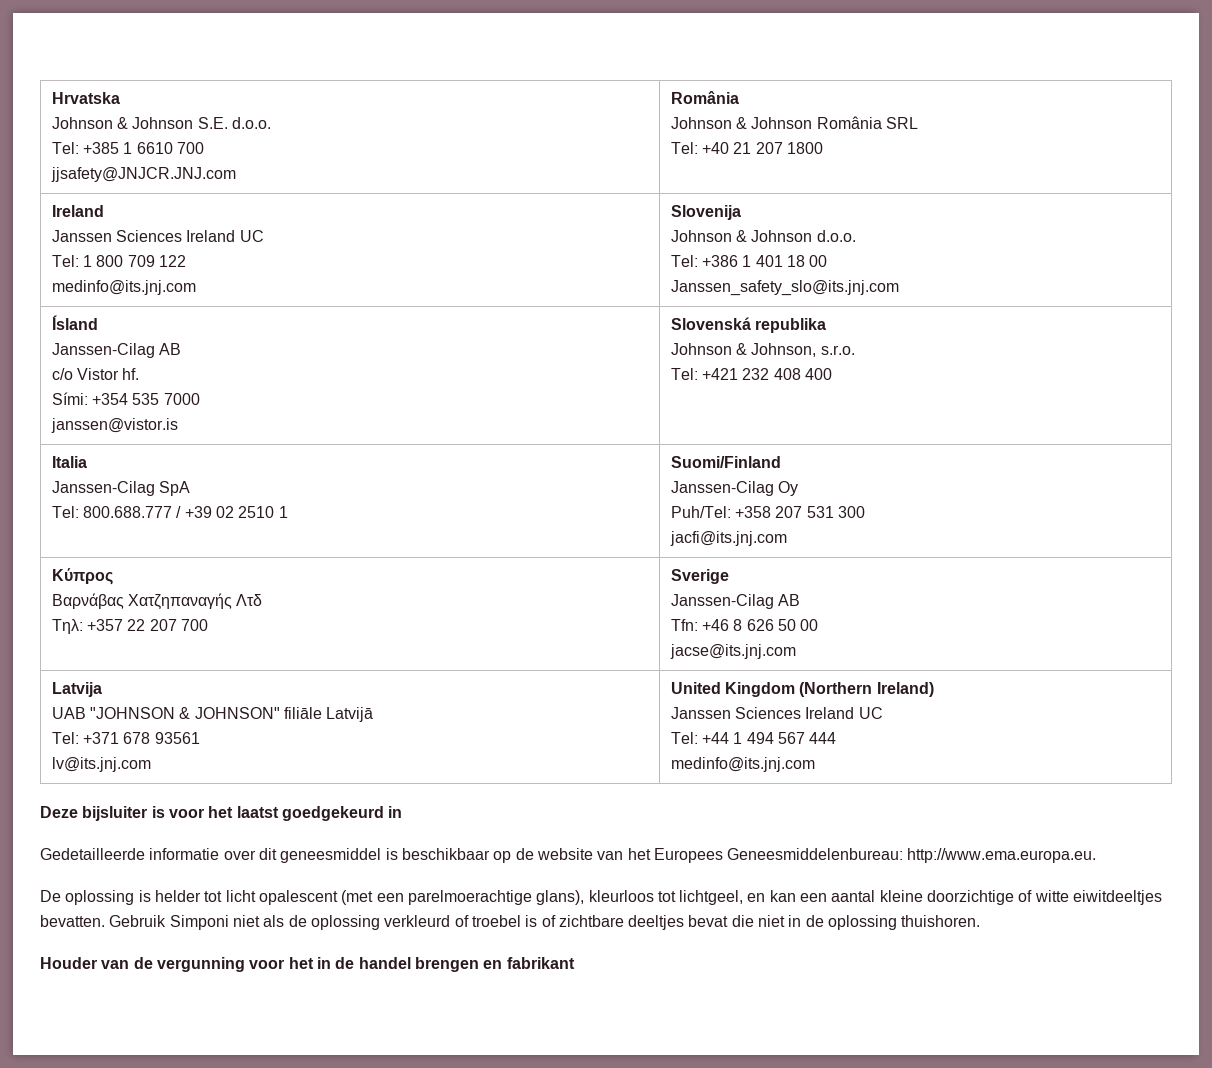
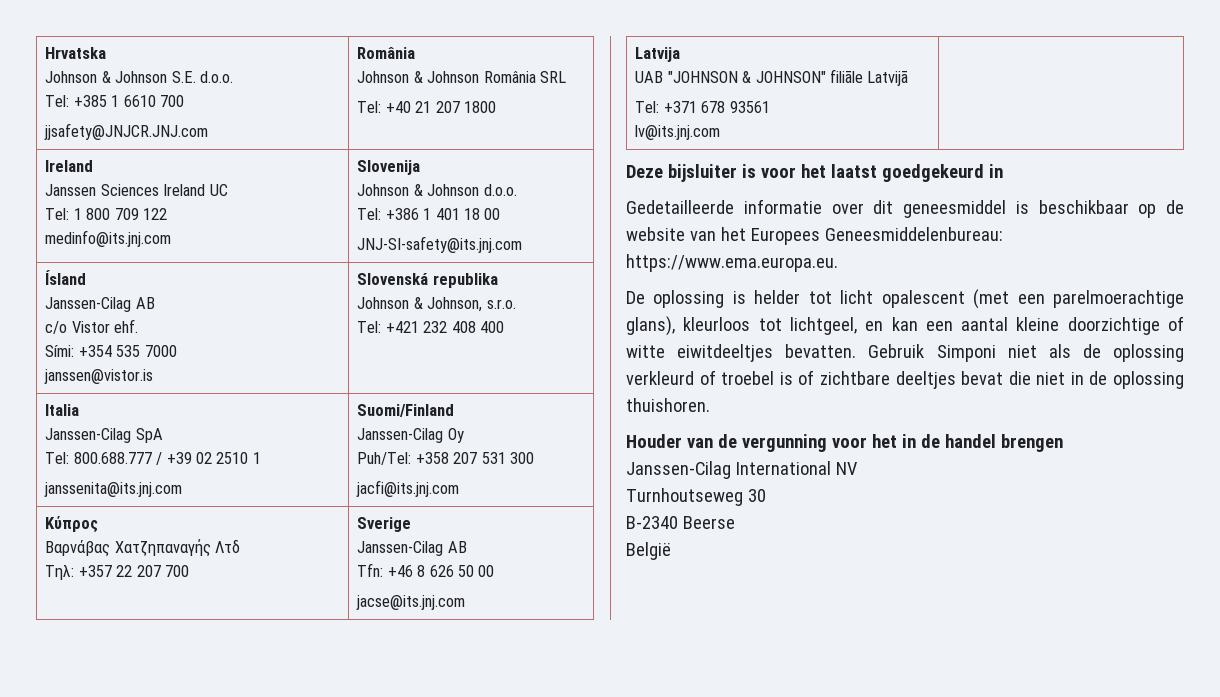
  Hrvatska
  Johnson & Johnson S.E. d.o.o.
  Tel: +385 1 6610 700
  jjsafety@JNJCR.JNJ.com | România
  Johnson & Johnson România SRL
  Tel: +40 21 207 1800
  Ireland
  Janssen Sciences Ireland UC
  Tel: 1 800 709 122
  medinfo@its.jnj.com | Slovenija
  Johnson & Johnson d.o.o.
  Tel: +386 1 401 18 00
- Janssen_safety_slo@its.jnj.com
+ JNJ-SI-safety@its.jnj.com
  Ísland
  Janssen-Cilag AB
- c/o Vistor hf.
+ c/o Vistor ehf.
  Italia
  Janssen-Cilag SpA
- Tel: 800.688.777 / +39 02 2510 1 | Suomi/Finland
+ Tel: 800.688.777 / +39 02 2510 1
+ janssenita@its.jnj.com | Suomi/Finland
  Latvija
  UAB "JOHNSON & JOHNSON" filiāle Latvijā
  Tel: +371 678 93561
- lv@its.jnj.com | United Kingdom (Northern Ireland)
- Janssen Sciences Ireland UC
- Tel: +44 1 494 567 444
- medinfo@its.jnj.com
+ lv@its.jnj.com |
- Gedetailleerde informatie over dit geneesmiddel is beschikbaar op de website van het Europees Geneesmiddelenbureau: http://www.ema.europa.eu.
+ Gedetailleerde informatie over dit geneesmiddel is beschikbaar op de website van het Europees Geneesmiddelenbureau: https://www.ema.europa.eu.
- Houder van de vergunning voor het in de handel brengen en fabrikant
+ Houder van de vergunning voor het in de handel brengen
+ Janssen-Cilag International NV
+ Turnhoutseweg 30
+ B-2340 Beerse
+ België

